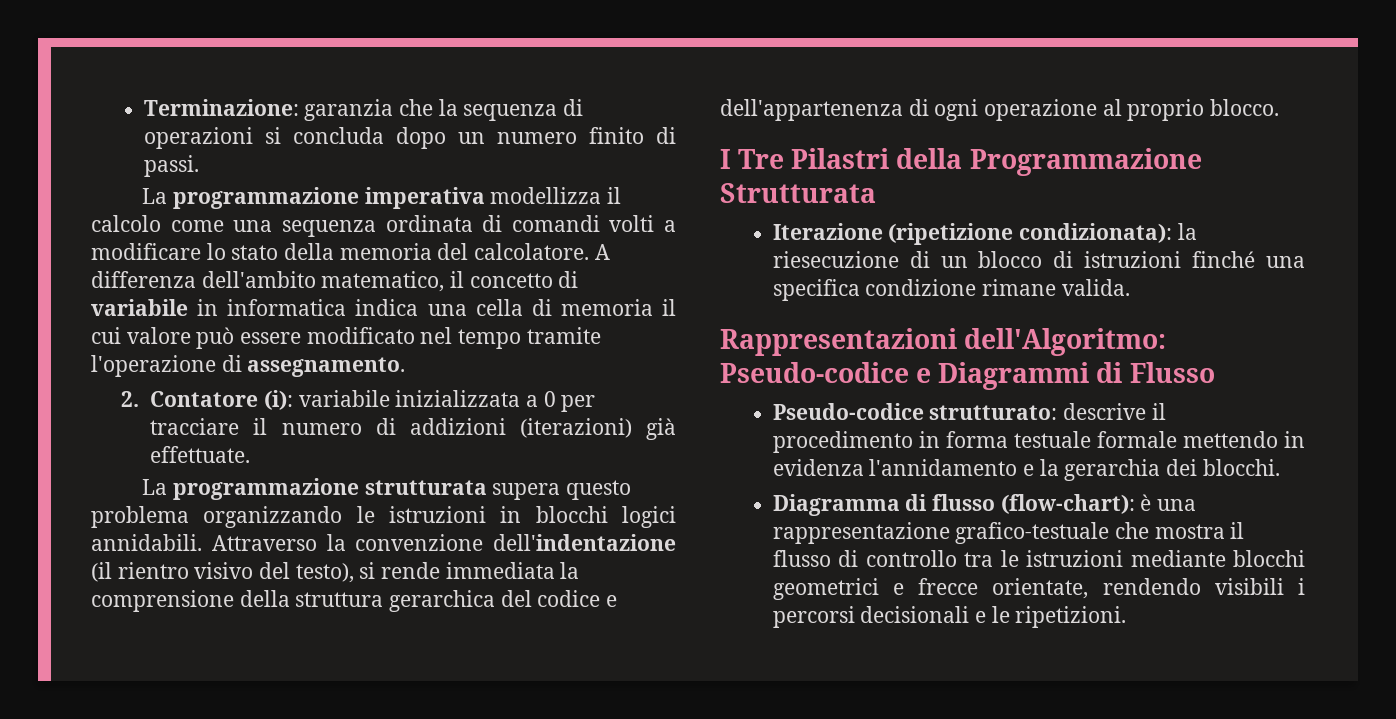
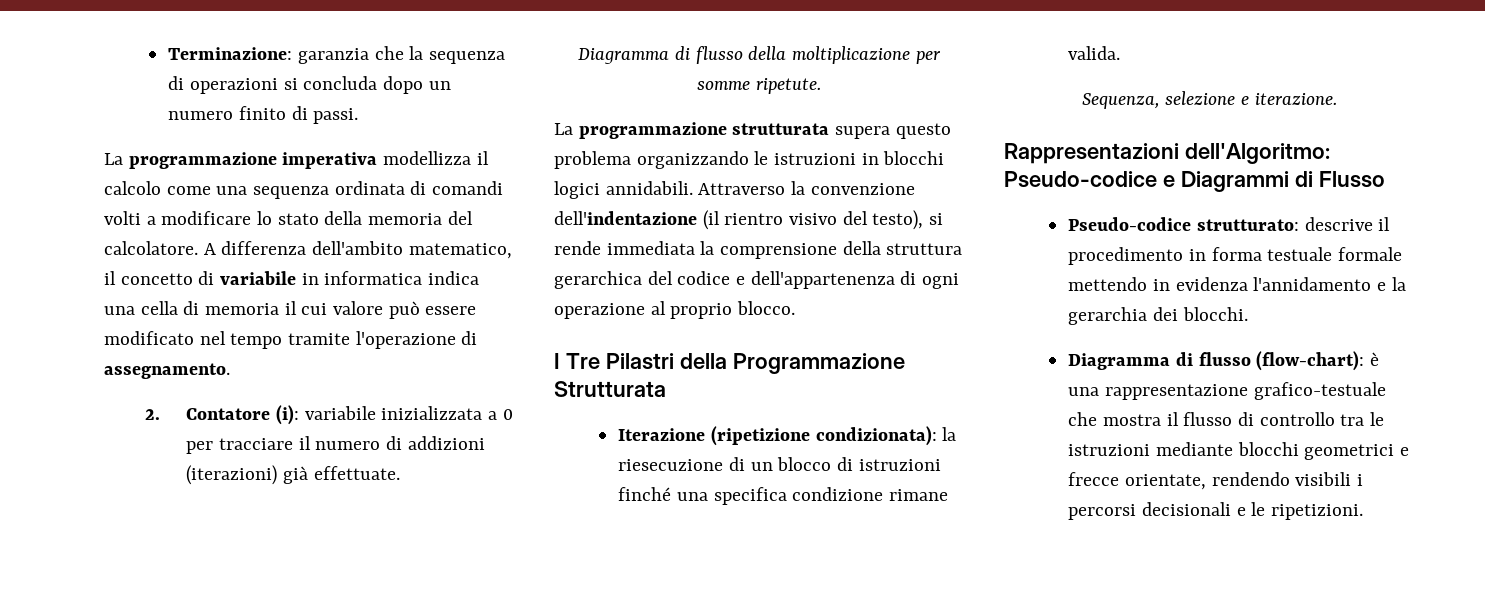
+ Diagramma di flusso della moltiplicazione per somme ripetute.
+ Sequenza, selezione e iterazione.

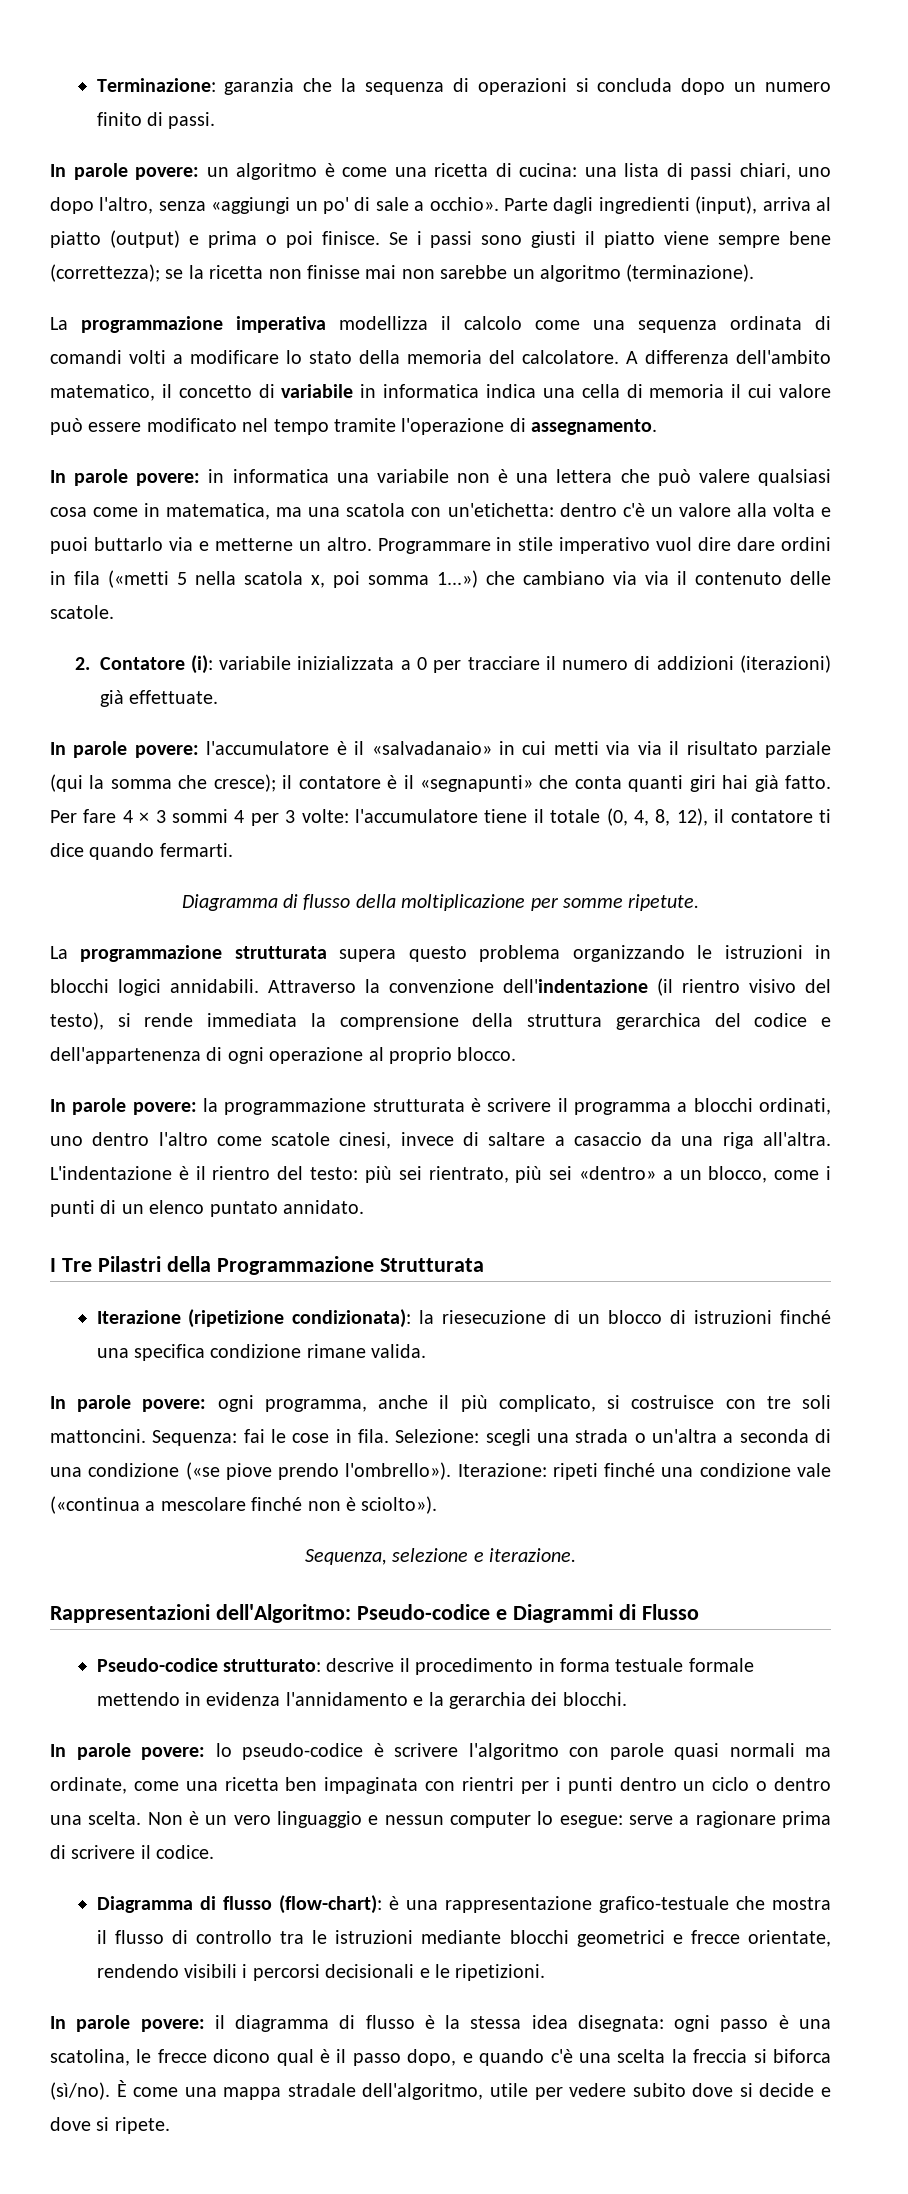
+ In parole povere: un algoritmo è come una ricetta di cucina: una lista di passi chiari, uno dopo l'altro, senza «aggiungi un po' di sale a occhio». Parte dagli ingredienti (input), arriva al piatto (output) e prima o poi finisce. Se i passi sono giusti il piatto viene sempre bene (correttezza); se la ricetta non finisse mai non sarebbe un algoritmo (terminazione).
+ In parole povere: in informatica una variabile non è una lettera che può valere qualsiasi cosa come in matematica, ma una scatola con un'etichetta: dentro c'è un valore alla volta e puoi buttarlo via e metterne un altro. Programmare in stile imperativo vuol dire dare ordini in fila («metti 5 nella scatola x, poi somma 1...») che cambiano via via il contenuto delle scatole.
+ In parole povere: l'accumulatore è il «salvadanaio» in cui metti via via il risultato parziale (qui la somma che cresce); il contatore è il «segnapunti» che conta quanti giri hai già fatto. Per fare 4 × 3 sommi 4 per 3 volte: l'accumulatore tiene il totale (0, 4, 8, 12), il contatore ti dice quando fermarti.
+ In parole povere: la programmazione strutturata è scrivere il programma a blocchi ordinati, uno dentro l'altro come scatole cinesi, invece di saltare a casaccio da una riga all'altra. L'indentazione è il rientro del testo: più sei rientrato, più sei «dentro» a un blocco, come i punti di un elenco puntato annidato.
+ In parole povere: ogni programma, anche il più complicato, si costruisce con tre soli mattoncini. Sequenza: fai le cose in fila. Selezione: scegli una strada o un'altra a seconda di una condizione («se piove prendo l'ombrello»). Iterazione: ripeti finché una condizione vale («continua a mescolare finché non è sciolto»).
+ In parole povere: lo pseudo-codice è scrivere l'algoritmo con parole quasi normali ma ordinate, come una ricetta ben impaginata con rientri per i punti dentro un ciclo o dentro una scelta. Non è un vero linguaggio e nessun computer lo esegue: serve a ragionare prima di scrivere il codice.
+ In parole povere: il diagramma di flusso è la stessa idea disegnata: ogni passo è una scatolina, le frecce dicono qual è il passo dopo, e quando c'è una scelta la freccia si biforca (sì/no). È come una mappa stradale dell'algoritmo, utile per vedere subito dove si decide e dove si ripete.

